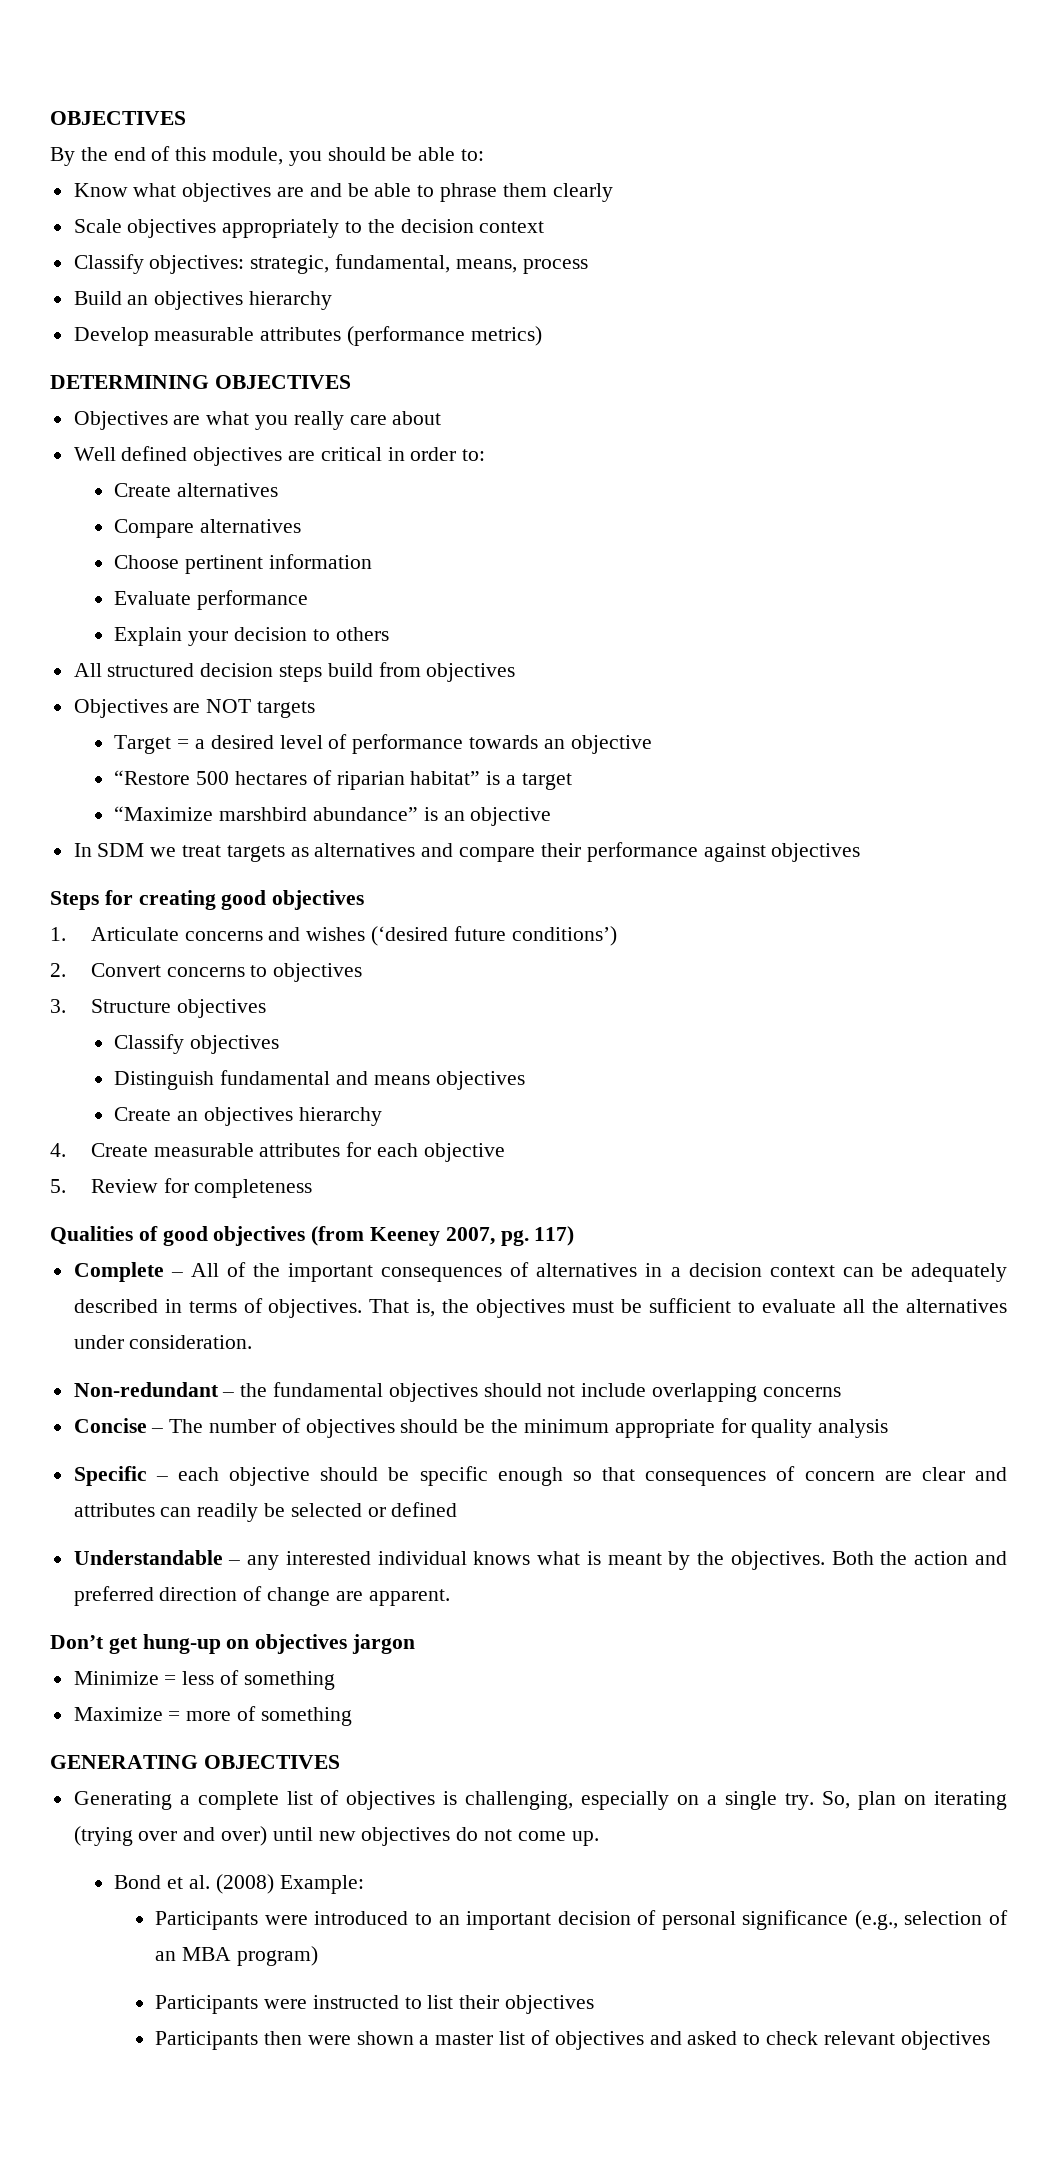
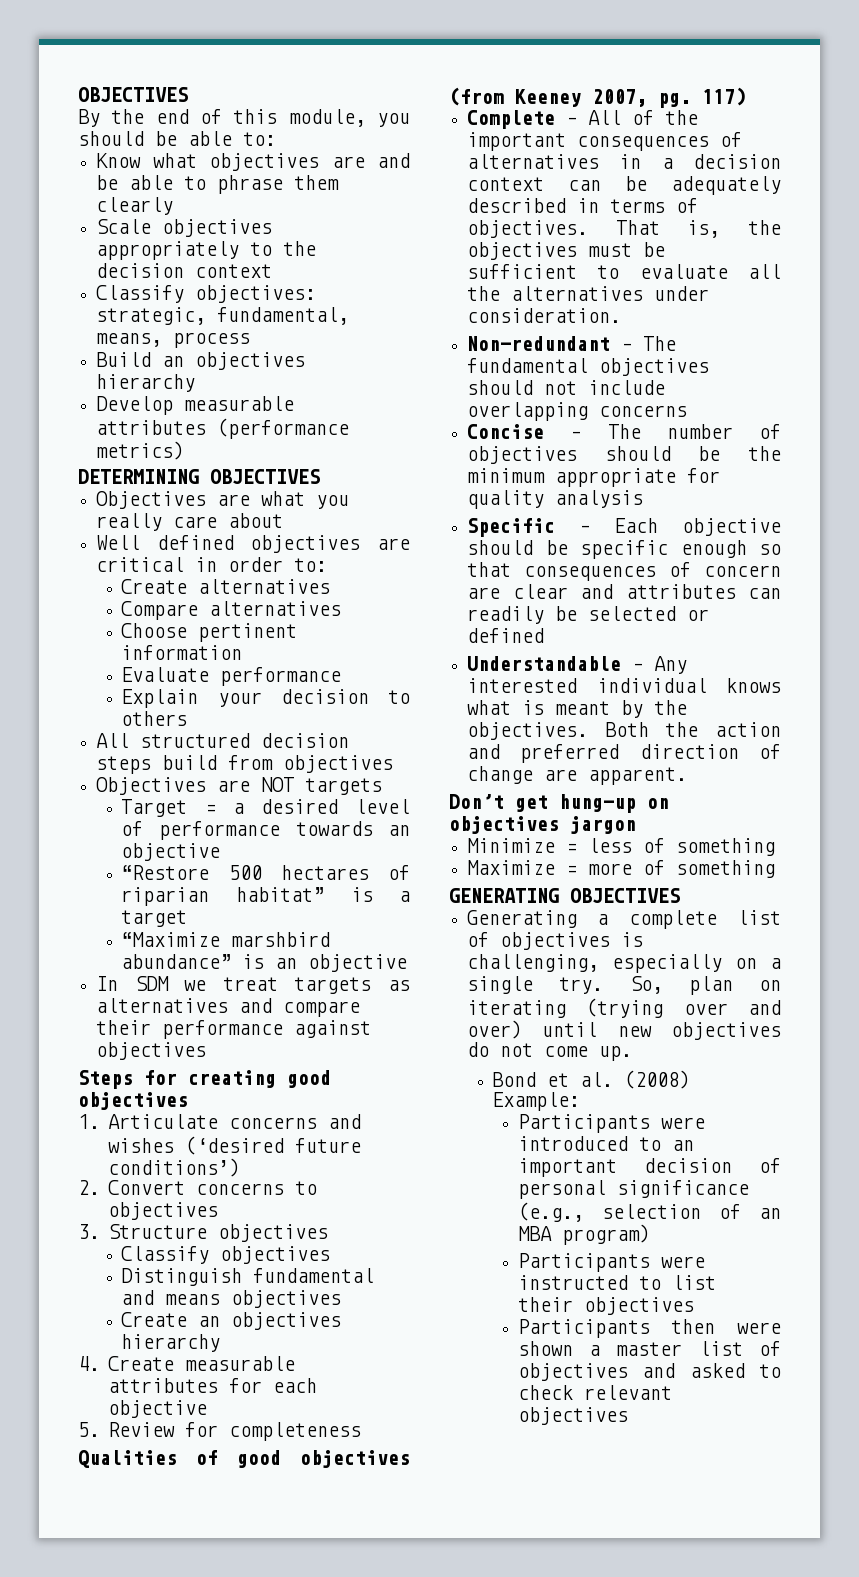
- Non‐redundant – the fundamental objectives should not include overlapping concerns
+ Non‐redundant – The fundamental objectives should not include overlapping concerns
- Specific – each objective should be specific enough so that consequences of concern are clear and attributes can readily be selected or defined
+ Specific – Each objective should be specific enough so that consequences of concern are clear and attributes can readily be selected or defined
- Understandable – any interested individual knows what is meant by the objectives.
+ Understandable – Any interested individual knows what is meant by the objectives.

